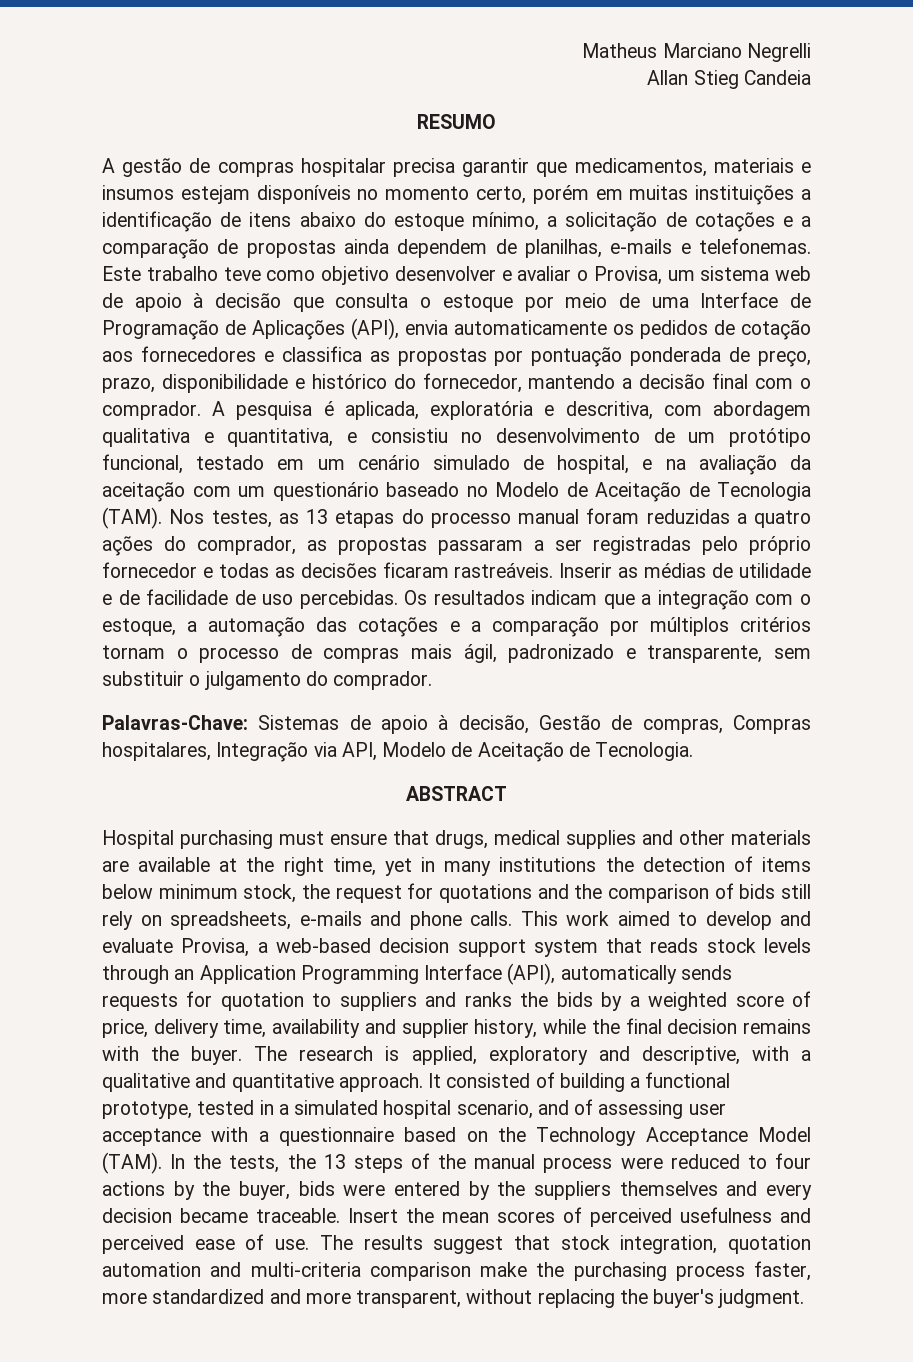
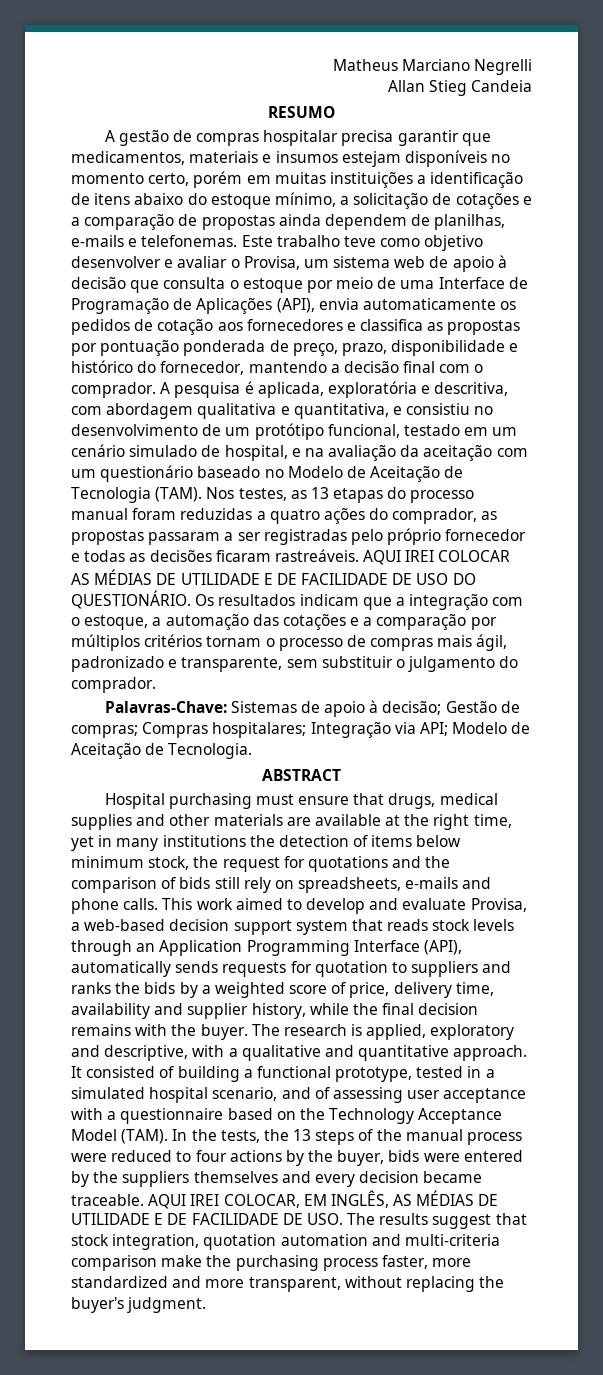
- Inserir as médias de utilidade e de facilidade de uso percebidas.
+ AQUI IREI COLOCAR AS MÉDIAS DE UTILIDADE E DE FACILIDADE DE USO DO QUESTIONÁRIO.
- Palavras-Chave: Sistemas de apoio à decisão, Gestão de compras, Compras hospitalares, Integração via API, Modelo de Aceitação de Tecnologia.
+ Palavras-Chave: Sistemas de apoio à decisão; Gestão de compras; Compras hospitalares; Integração via API; Modelo de Aceitação de Tecnologia.
- Insert the mean scores of perceived usefulness and perceived ease of use. The results suggest that stock integration, quotation automation and multi-criteria comparison make the purchasing process faster, more standardized and more transparent, without replacing the buyer's judgment.
+ AQUI IREI COLOCAR, EM INGLÊS, AS MÉDIAS DE UTILIDADE E DE FACILIDADE DE USO. The results suggest that stock integration, quotation automation and multi-criteria comparison make the purchasing process faster, more standardized and more transparent, without replacing the buyer's judgment.

